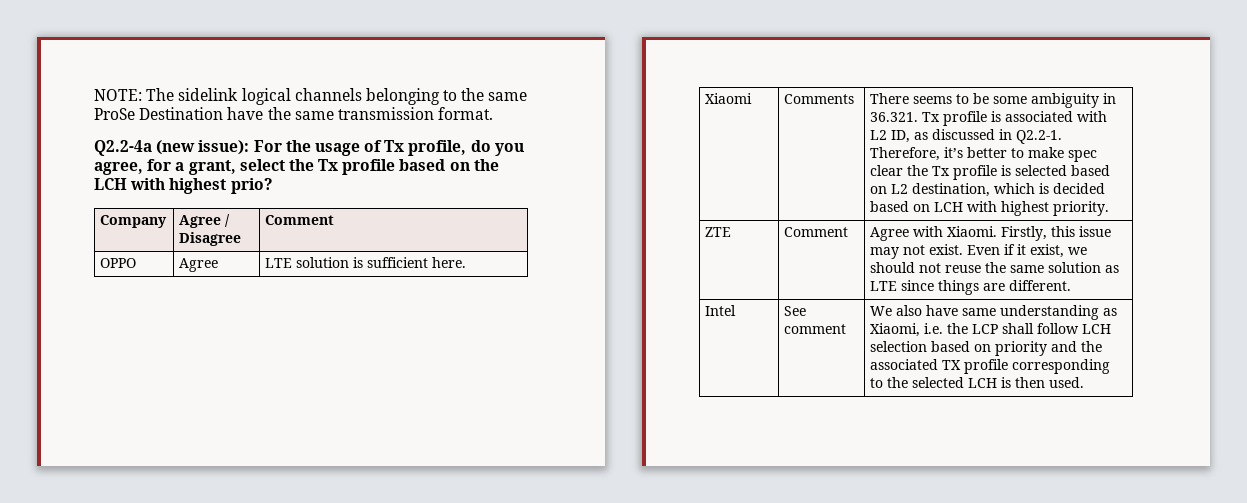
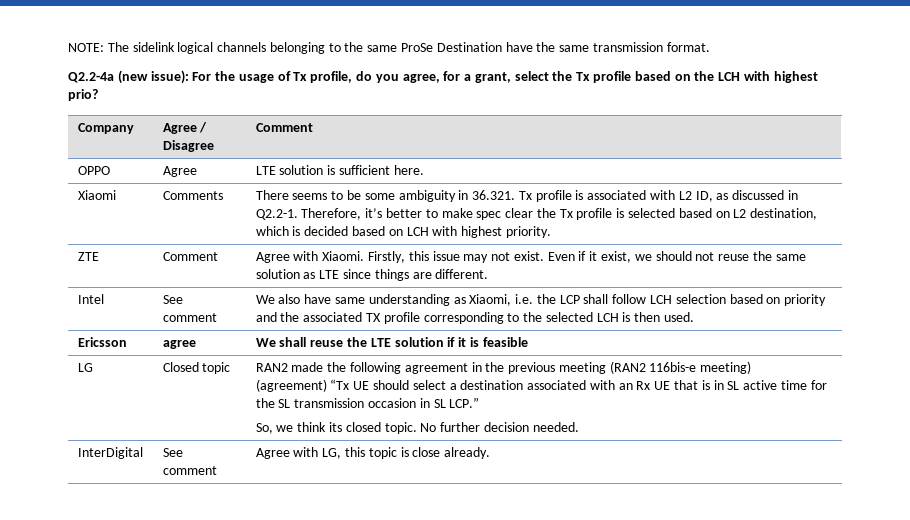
+ Ericsson | agree | We shall reuse the LTE solution if it is feasible
+ LG | Closed topic | RAN2 made the following agreement in the previous meeting (RAN2 116bis-e meeting)
+ (agreement) “Tx UE should select a destination associated with an Rx UE that is in SL active time for the SL transmission occasion in SL LCP.”
+ So, we think its closed topic. No further decision needed.
+ InterDigital | See comment | Agree with LG, this topic is close already.

